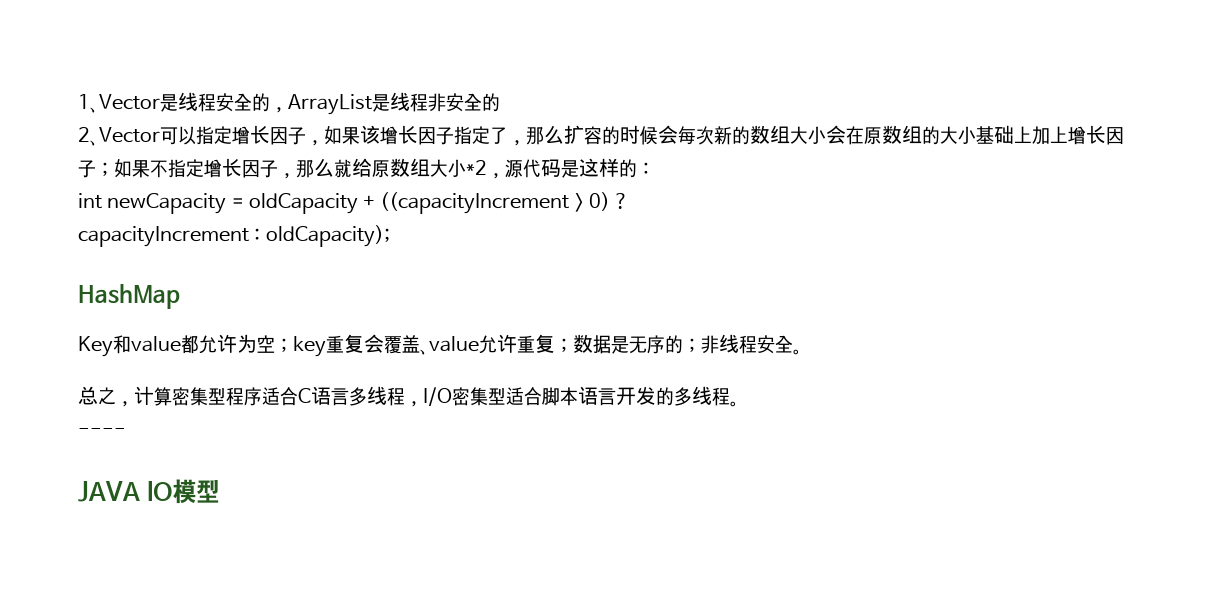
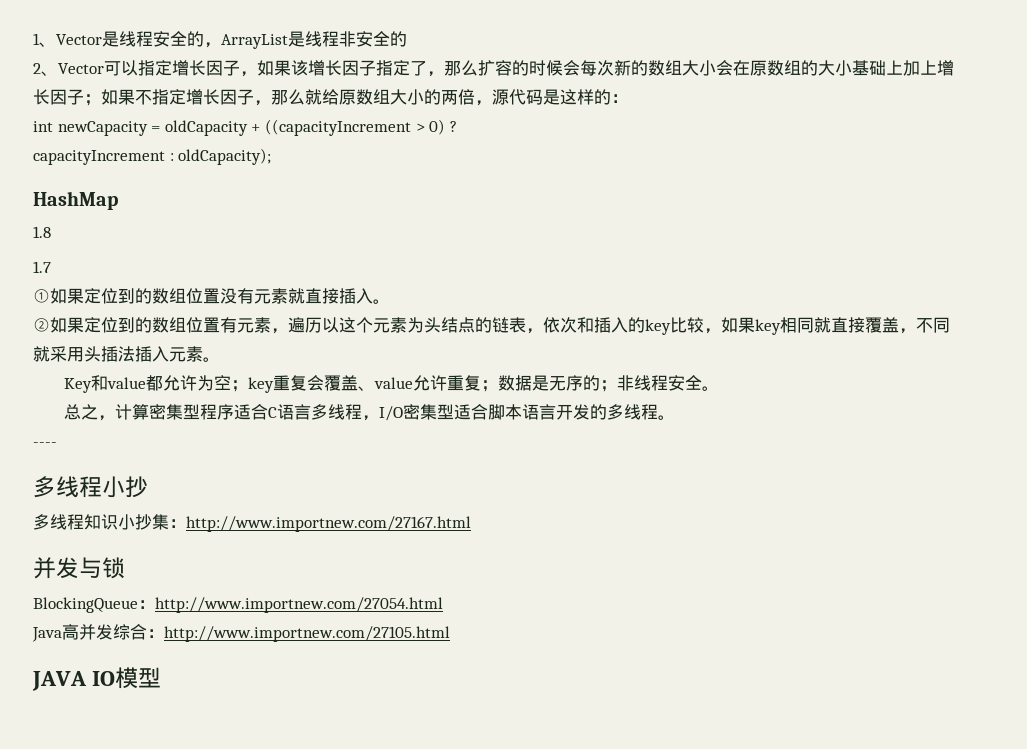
- 2、Vector可以指定增长因子，如果该增长因子指定了，那么扩容的时候会每次新的数组大小会在原数组的大小基础上加上增长因子；如果不指定增长因子，那么就给原数组大小*2，源代码是这样的：
+ 2、Vector可以指定增长因子，如果该增长因子指定了，那么扩容的时候会每次新的数组大小会在原数组的大小基础上加上增长因子；如果不指定增长因子，那么就给原数组大小的两倍，源代码是这样的：
+ 1.8
+ 1.7
+ ①如果定位到的数组位置没有元素就直接插入。
+ ②如果定位到的数组位置有元素，遍历以这个元素为头结点的链表，依次和插入的key比较，如果key相同就直接覆盖，不同就采用头插法插入元素。
+ 多线程小抄
+ 多线程知识小抄集：http://www.importnew.com/27167.html
+ 并发与锁
+ BlockingQueue：http://www.importnew.com/27054.html
+ Java高并发综合：http://www.importnew.com/27105.html

